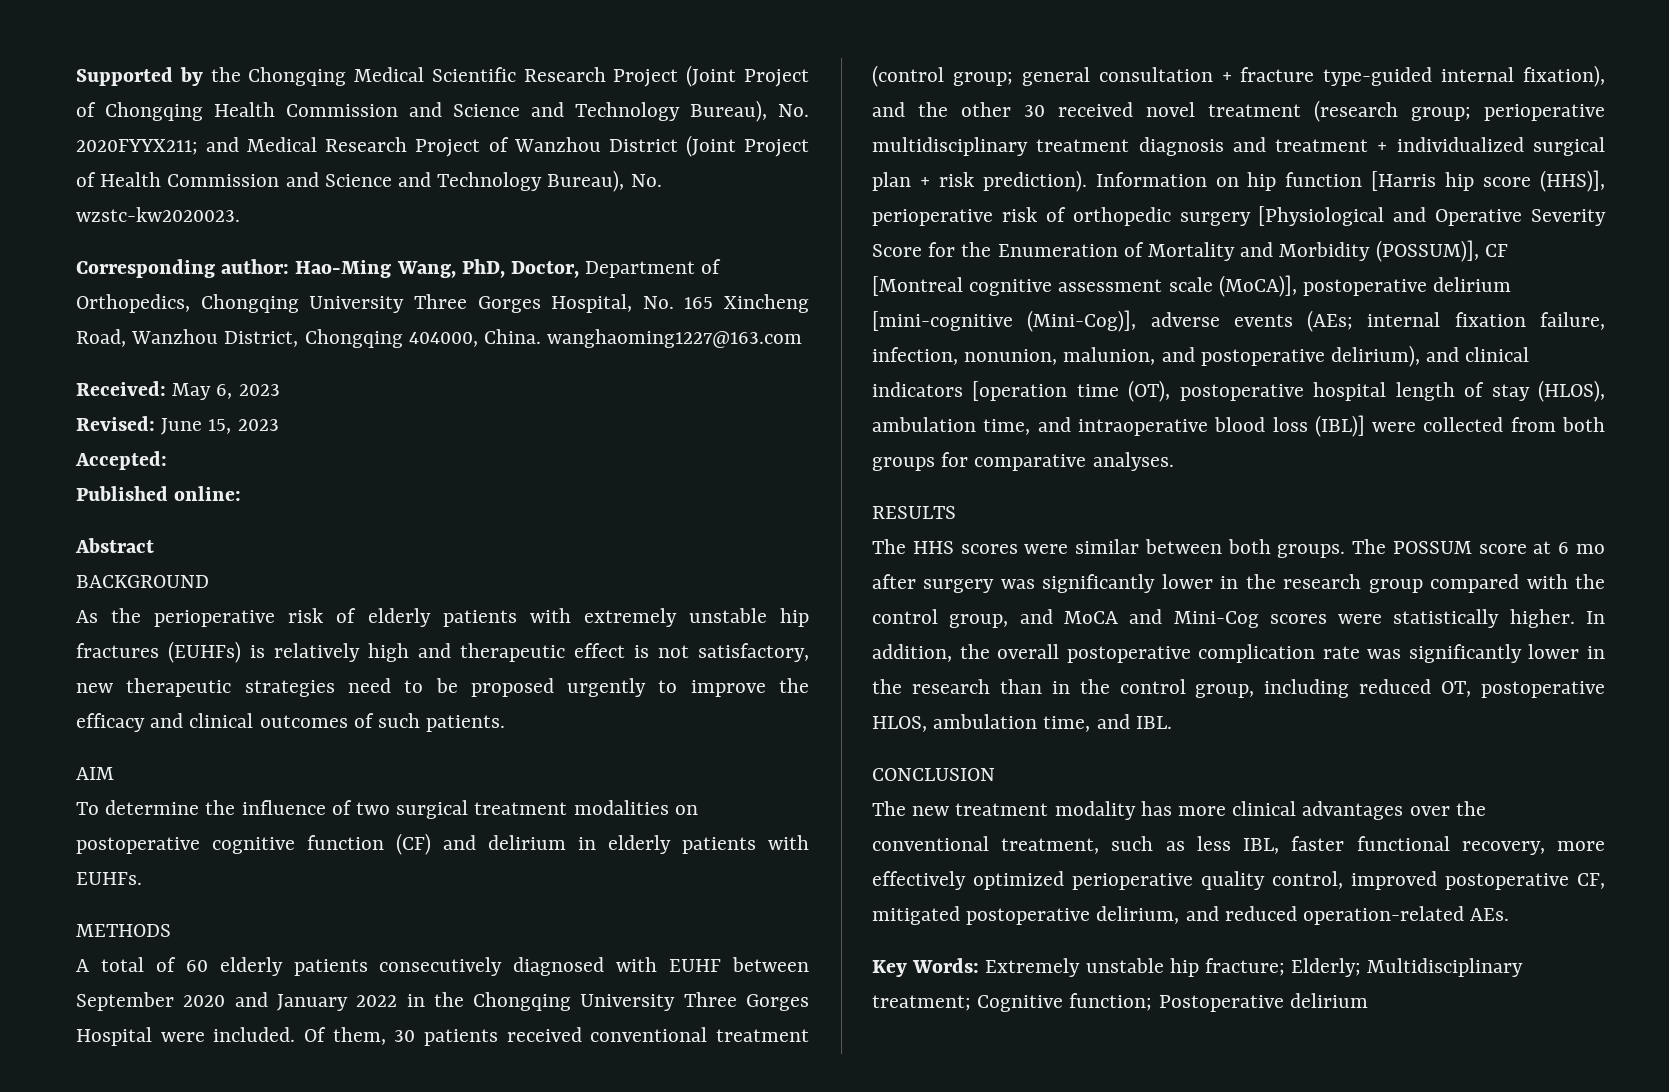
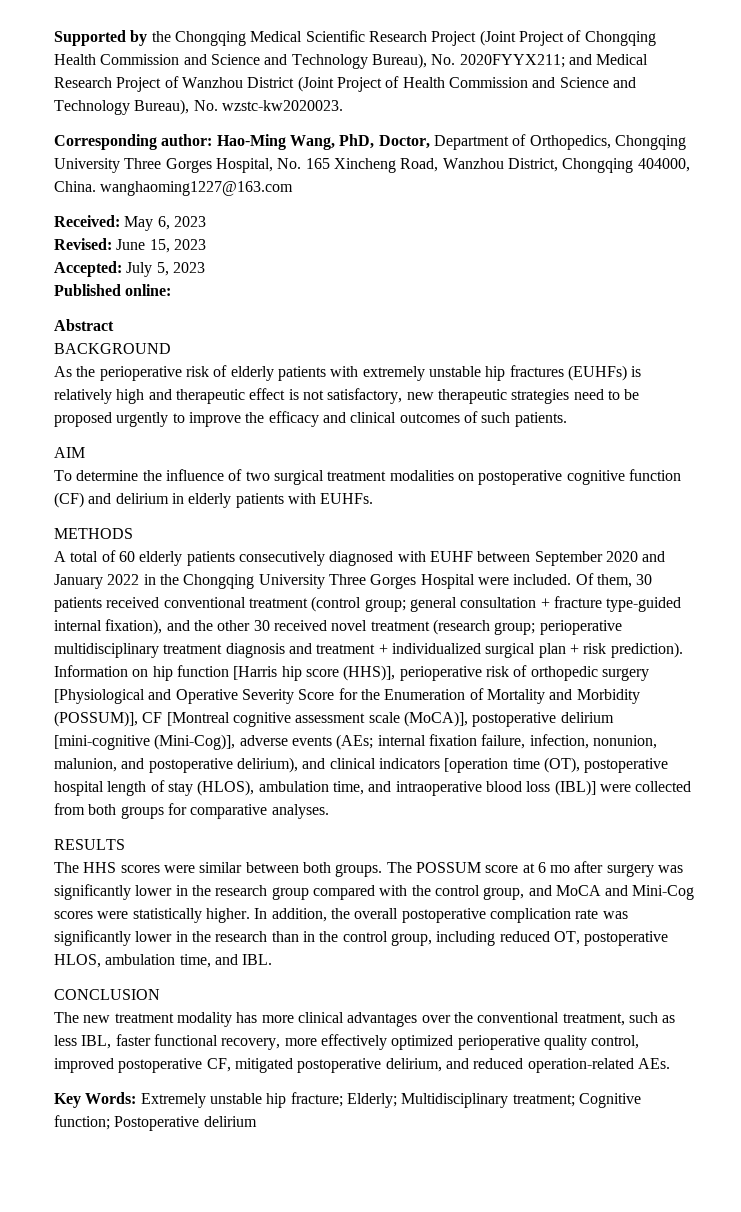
- Accepted:
+ Accepted: July 5, 2023

